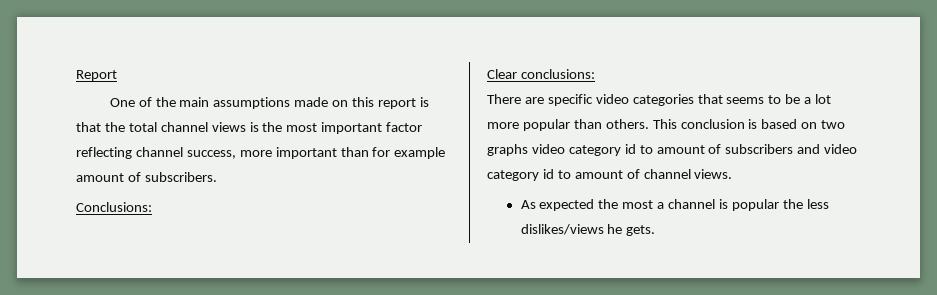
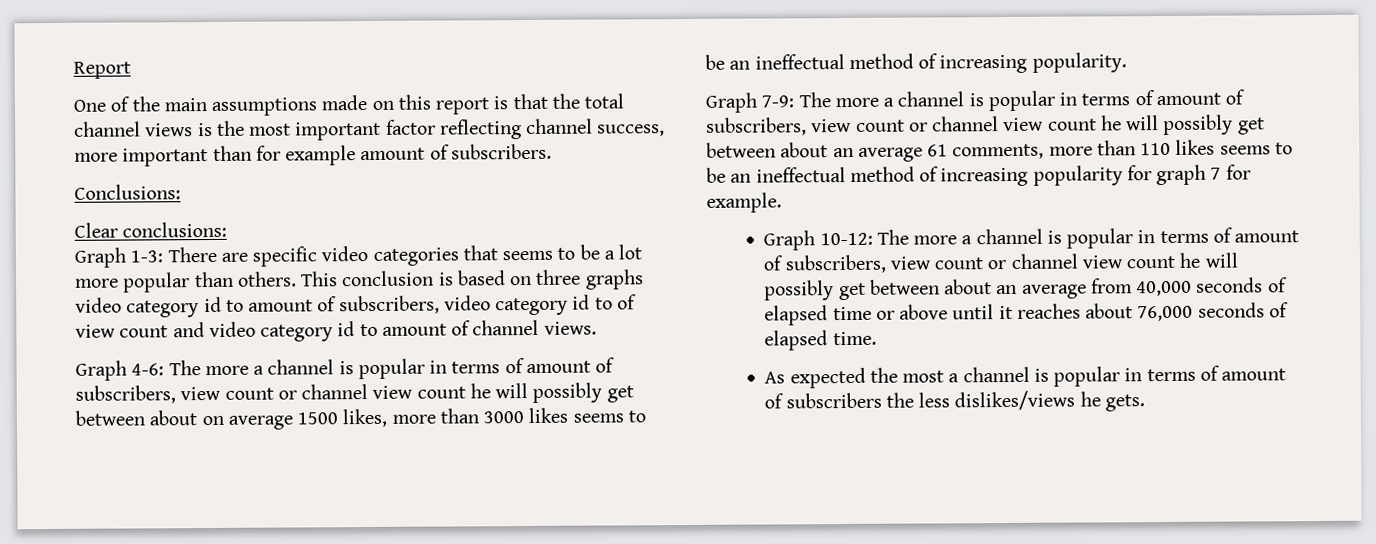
- There are specific video categories that seems to be a lot more popular than others.
+ Graph 1-3: There are specific video categories that seems to be a lot more popular than others.
- This conclusion is based on two graphs video category id to amount of subscribers and video category id to amount of channel views.
+ This conclusion is based on three graphs video category id to amount of subscribers, video category id to of view count and video category id to amount of channel views.
+ Graph 4-6: The more a channel is popular in terms of amount of subscribers, view count or channel view count he will possibly get between about on average 1500 likes, more than 3000 likes seems to be an ineffectual method of increasing popularity.
+ Graph 7-9: The more a channel is popular in terms of amount of subscribers, view count or channel view count he will possibly get between about an average 61 comments, more than 110 likes seems to be an ineffectual method of increasing popularity for graph 7 for example.
+ Graph 10-12: The more a channel is popular in terms of amount of subscribers, view count or channel view count he will possibly get between about an average from 40,000 seconds of elapsed time or above until it reaches about 76,000 seconds of elapsed time.
- As expected the most a channel is popular the less dislikes/views he gets.
+ As expected the most a channel is popular in terms of amount of subscribers the less dislikes/views he gets.

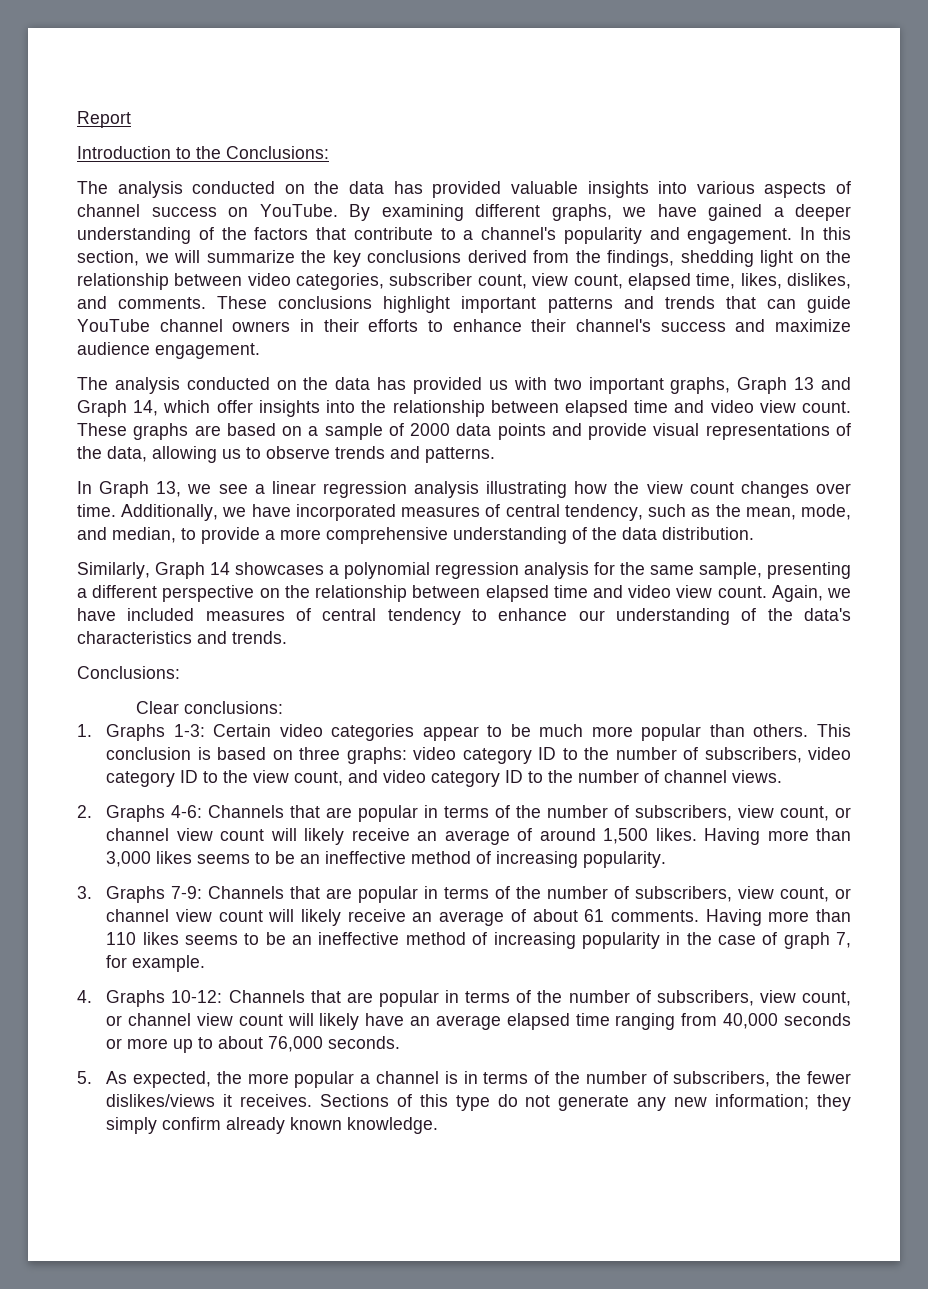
- One of the main assumptions made on this report is that the total channel views is the most important factor reflecting channel success, more important than for example amount of subscribers.
+ Introduction to the Conclusions:
+ The analysis conducted on the data has provided valuable insights into various aspects of channel success on YouTube. By examining different graphs, we have gained a deeper understanding of the factors that contribute to a channel's popularity and engagement. In this section, we will summarize the key conclusions derived from the findings, shedding light on the relationship between video categories, subscriber count, view count, elapsed time, likes, dislikes, and comments. These conclusions highlight important patterns and trends that can guide YouTube channel owners in their efforts to enhance their channel's success and maximize audience engagement.
+ The analysis conducted on the data has provided us with two important graphs, Graph 13 and Graph 14, which offer insights into the relationship between elapsed time and video view count. These graphs are based on a sample of 2000 data points and provide visual representations of the data, allowing us to observe trends and patterns.
+ In Graph 13, we see a linear regression analysis illustrating how the view count changes over time. Additionally, we have incorporated measures of central tendency, such as the mean, mode, and median, to provide a more comprehensive understanding of the data distribution.
+ Similarly, Graph 14 showcases a polynomial regression analysis for the same sample, presenting a different perspective on the relationship between elapsed time and video view count. Again, we have included measures of central tendency to enhance our understanding of the data's characteristics and trends.
  Conclusions:
  Clear conclusions:
- Graph 1-3: There are specific video categories that seems to be a lot more popular than others.
+ 1. Graphs 1-3: Certain video categories appear to be much more popular than others.
- This conclusion is based on three graphs video category id to amount of subscribers, video category id to of view count and video category id to amount of channel views.
- Graph 4-6: The more a channel is popular in terms of amount of subscribers, view count or channel view count he will possibly get between about on average 1500 likes, more than 3000 likes seems to be an ineffectual method of increasing popularity.
+ This conclusion is based on three graphs: video category ID to the number of subscribers, video category ID to the view count, and video category ID to the number of channel views.
+ 2. Graphs 4-6: Channels that are popular in terms of the number of subscribers, view count, or channel view count will likely receive an average of around 1,500 likes. Having more than 3,000 likes seems to be an ineffective method of increasing popularity.
- Graph 7-9: The more a channel is popular in terms of amount of subscribers, view count or channel view count he will possibly get between about an average 61 comments, more than 110 likes seems to be an ineffectual method of increasing popularity for graph 7 for example.
- Graph 10-12: The more a channel is popular in terms of amount of subscribers, view count or channel view count he will possibly get between about an average from 40,000 seconds of elapsed time or above until it reaches about 76,000 seconds of elapsed time.
- As expected the most a channel is popular in terms of amount of subscribers the less dislikes/views he gets.
+ 3. Graphs 7-9: Channels that are popular in terms of the number of subscribers, view count, or channel view count will likely receive an average of about 61 comments. Having more than 110 likes seems to be an ineffective method of increasing popularity in the case of graph 7, for example.
+ 4. Graphs 10-12: Channels that are popular in terms of the number of subscribers, view count, or channel view count will likely have an average elapsed time ranging from 40,000 seconds or more up to about 76,000 seconds.
+ 5. As expected, the more popular a channel is in terms of the number of subscribers, the fewer dislikes/views it receives. Sections of this type do not generate any new information; they simply confirm already known knowledge.

